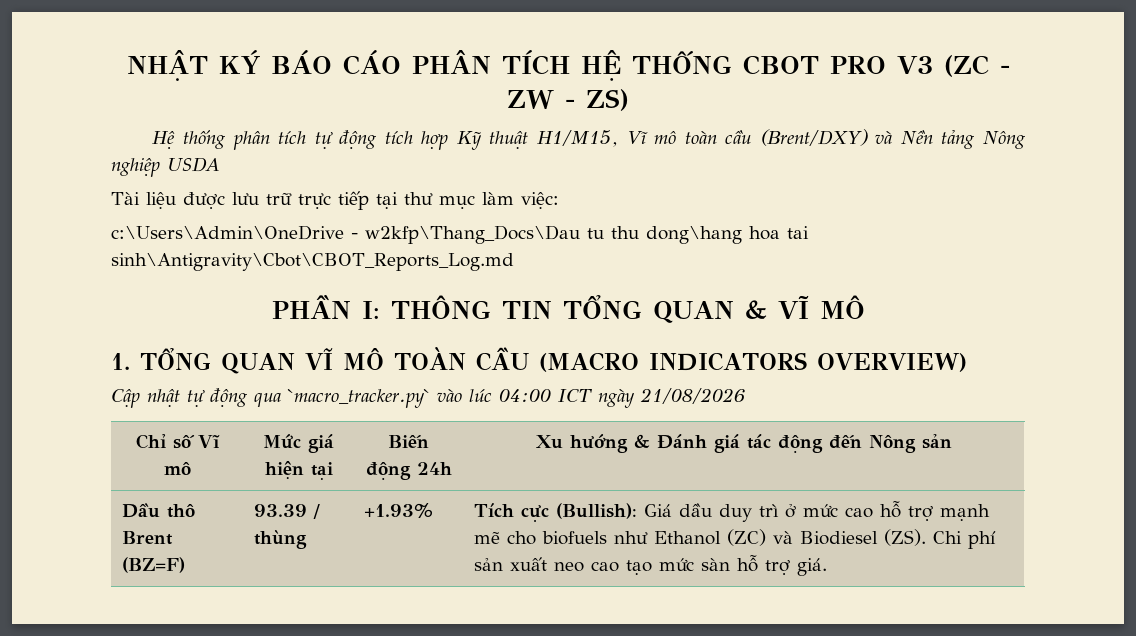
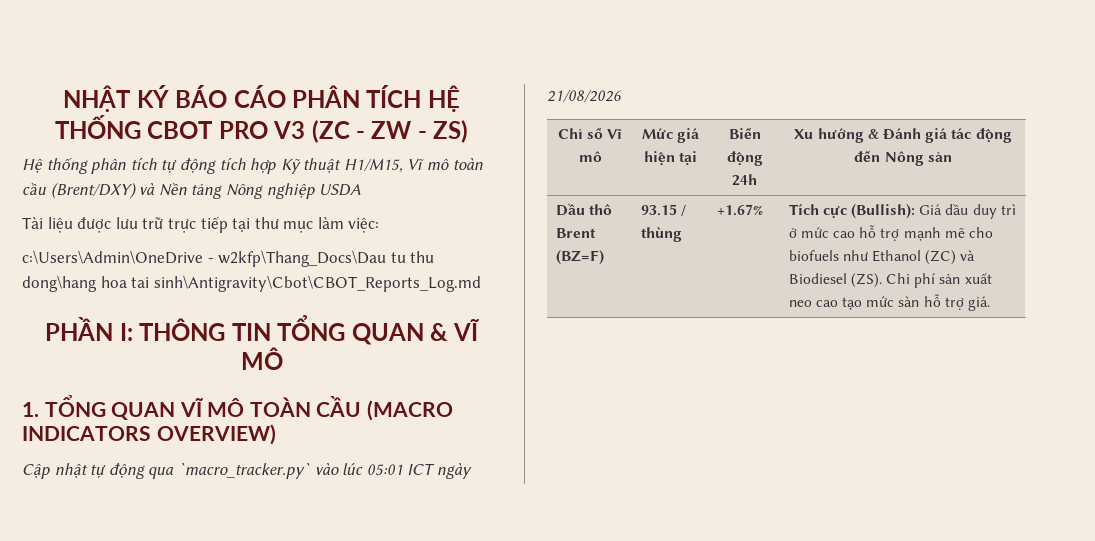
- Cập nhật tự động qua `macro_tracker.py` vào lúc 04:00 ICT ngày 21/08/2026
+ Cập nhật tự động qua `macro_tracker.py` vào lúc 05:01 ICT ngày 21/08/2026
- 93.39 / thùng
+ 93.15 / thùng
- +1.93%
+ +1.67%

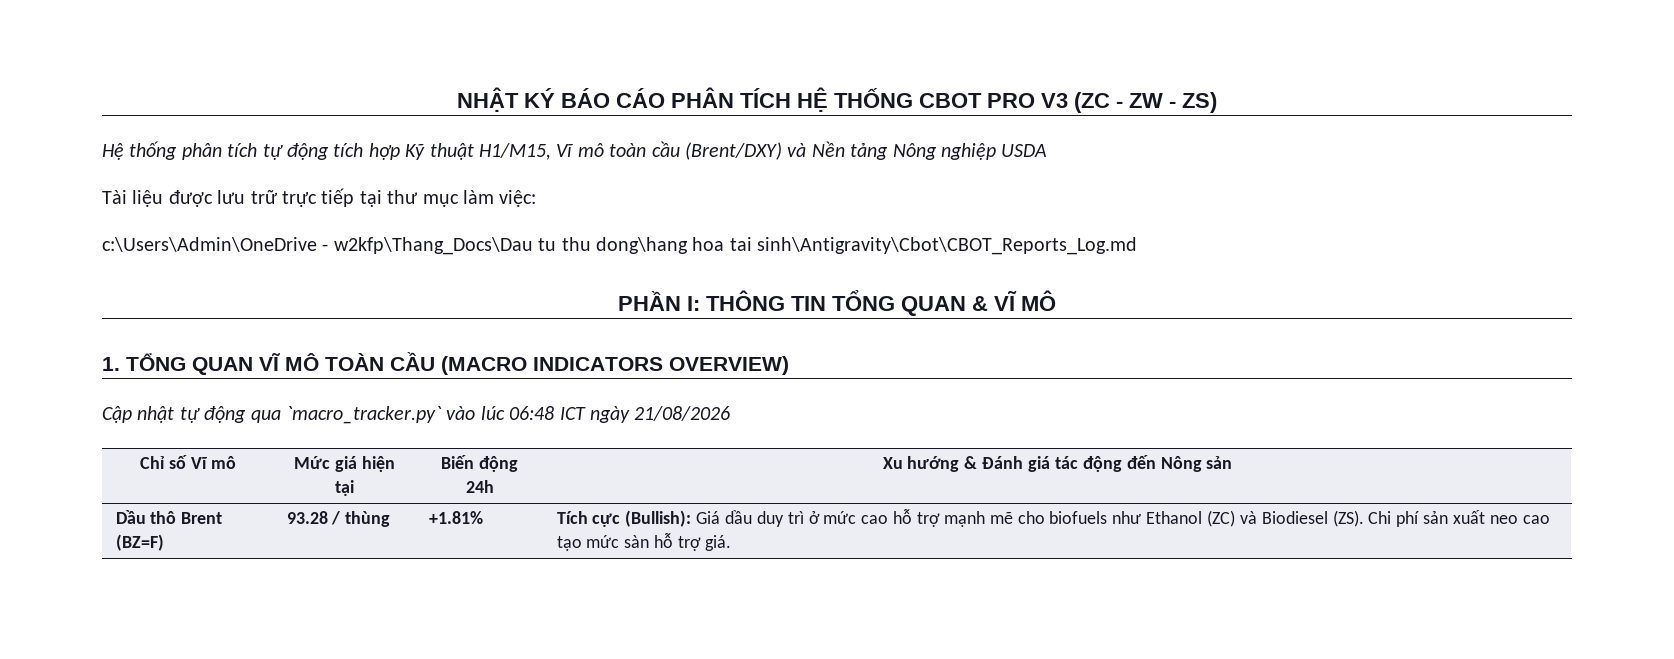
- Cập nhật tự động qua `macro_tracker.py` vào lúc 05:01 ICT ngày 21/08/2026
+ Cập nhật tự động qua `macro_tracker.py` vào lúc 06:48 ICT ngày 21/08/2026
- 93.15 / thùng
+ 93.28 / thùng
- +1.67%
+ +1.81%

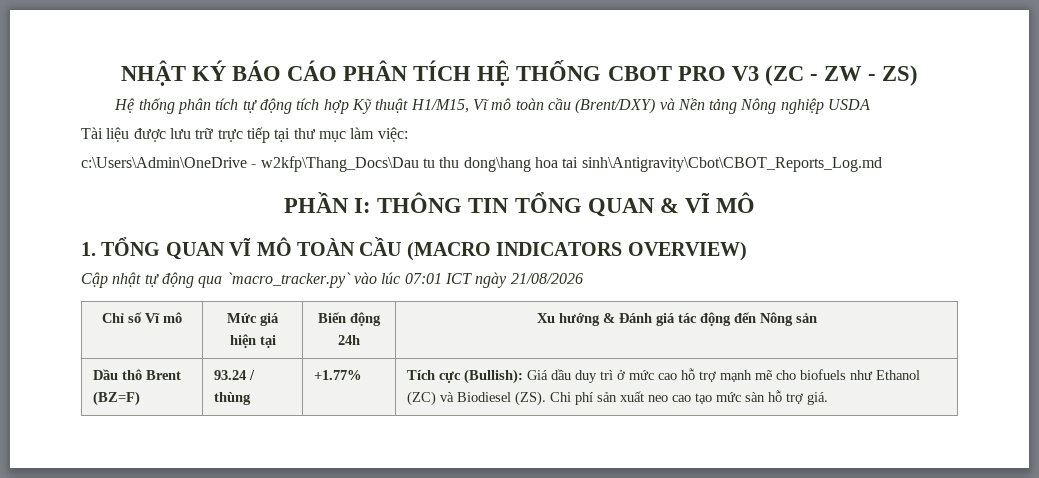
- Cập nhật tự động qua `macro_tracker.py` vào lúc 06:48 ICT ngày 21/08/2026
+ Cập nhật tự động qua `macro_tracker.py` vào lúc 07:01 ICT ngày 21/08/2026
- 93.28 / thùng
+ 93.24 / thùng
- +1.81%
+ +1.77%

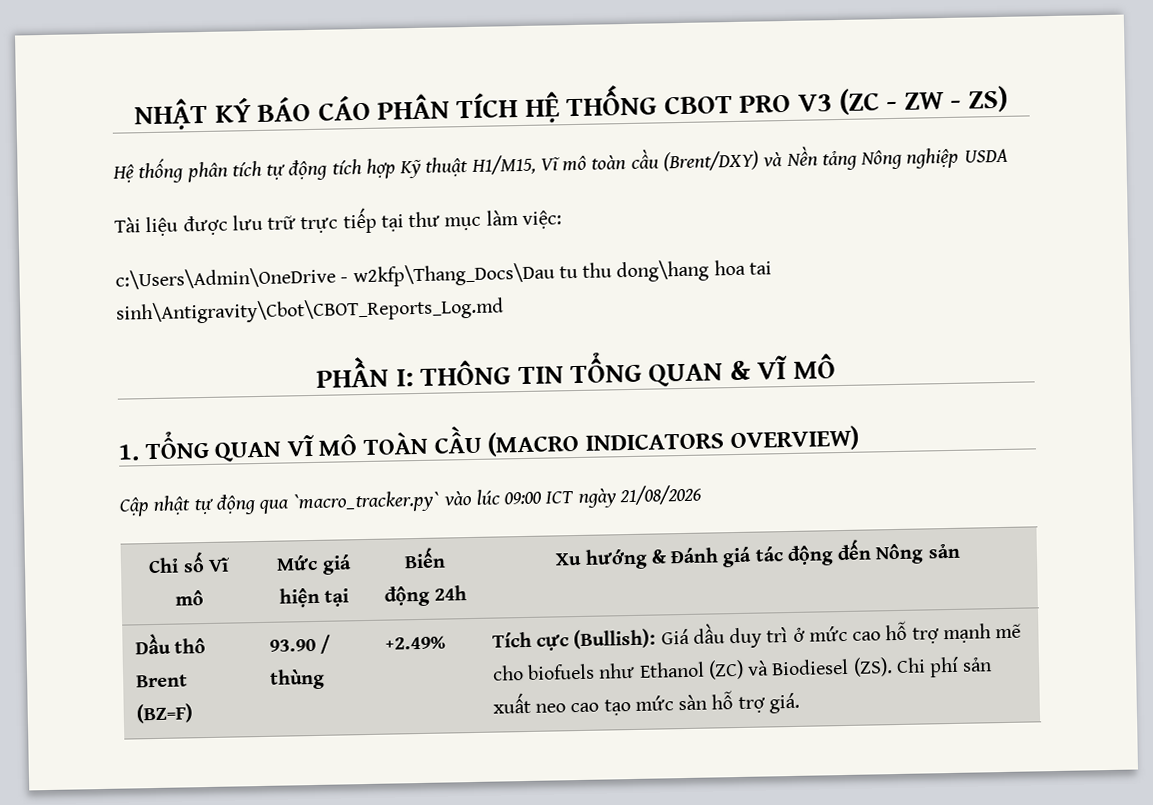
- Cập nhật tự động qua `macro_tracker.py` vào lúc 07:01 ICT ngày 21/08/2026
+ Cập nhật tự động qua `macro_tracker.py` vào lúc 09:00 ICT ngày 21/08/2026
- 93.24 / thùng
+ 93.90 / thùng
- +1.77%
+ +2.49%

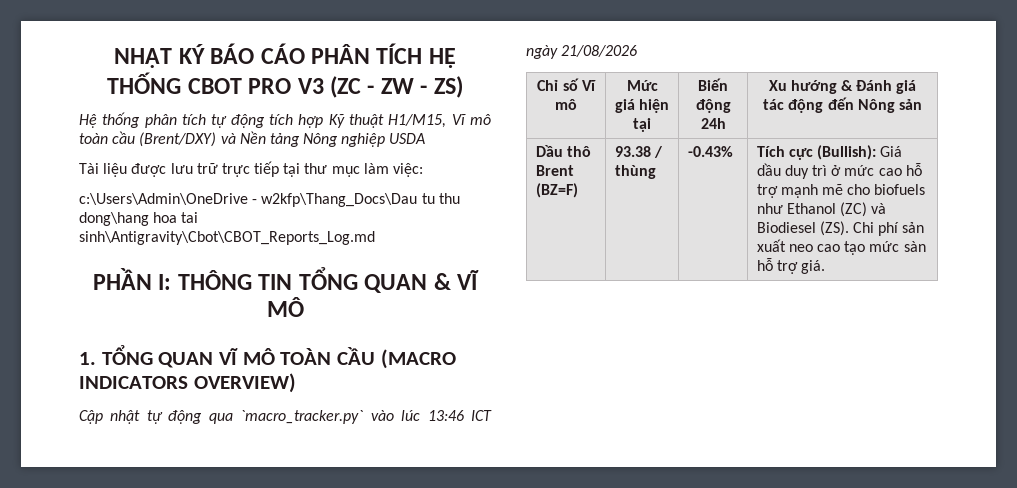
- Cập nhật tự động qua `macro_tracker.py` vào lúc 09:00 ICT ngày 21/08/2026
+ Cập nhật tự động qua `macro_tracker.py` vào lúc 13:46 ICT ngày 21/08/2026
- 93.90 / thùng
+ 93.38 / thùng
- +2.49%
+ -0.43%

